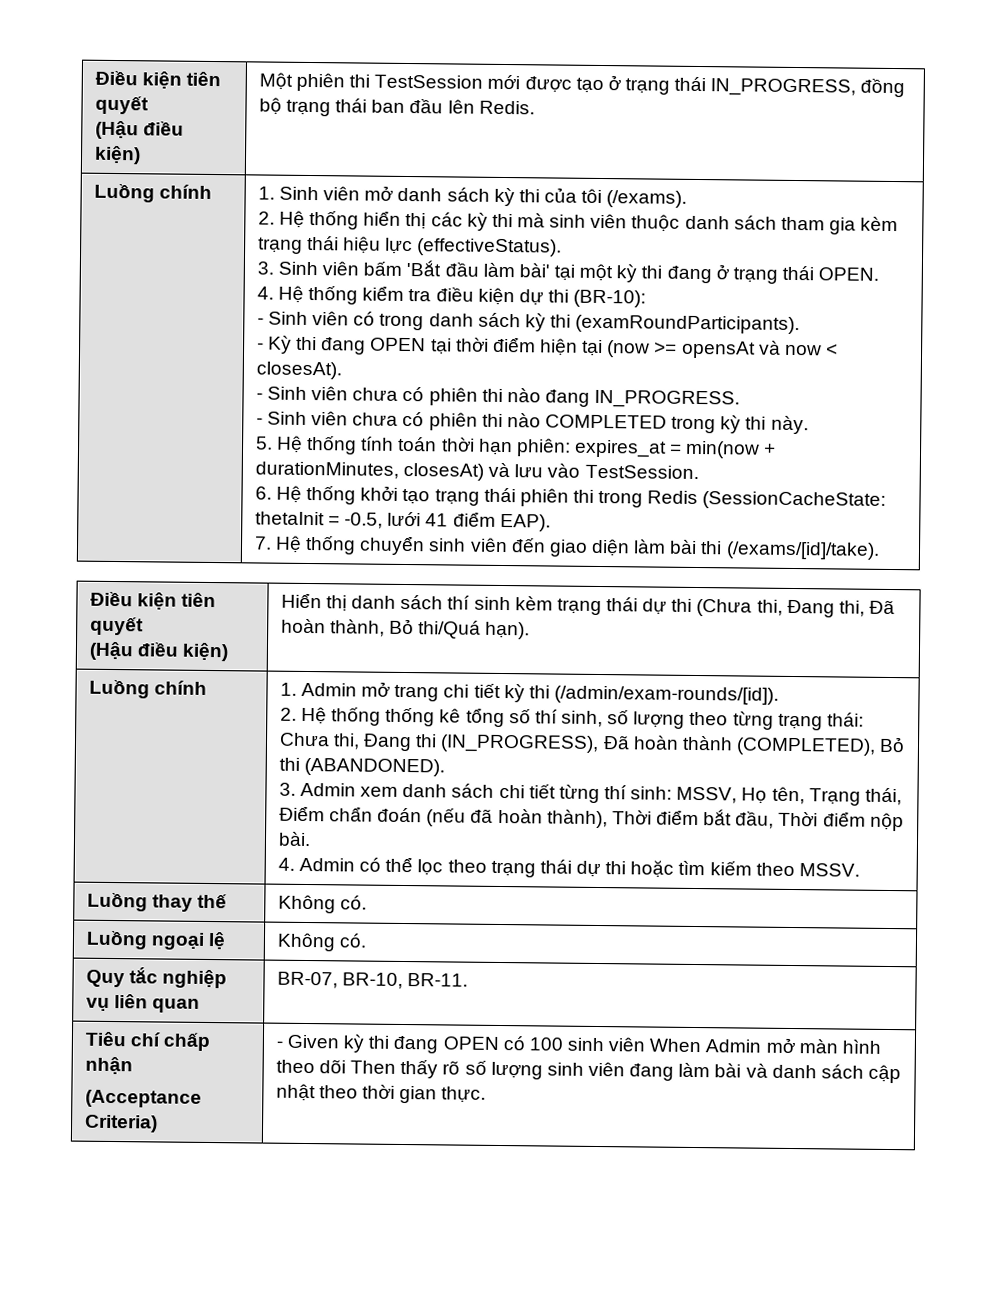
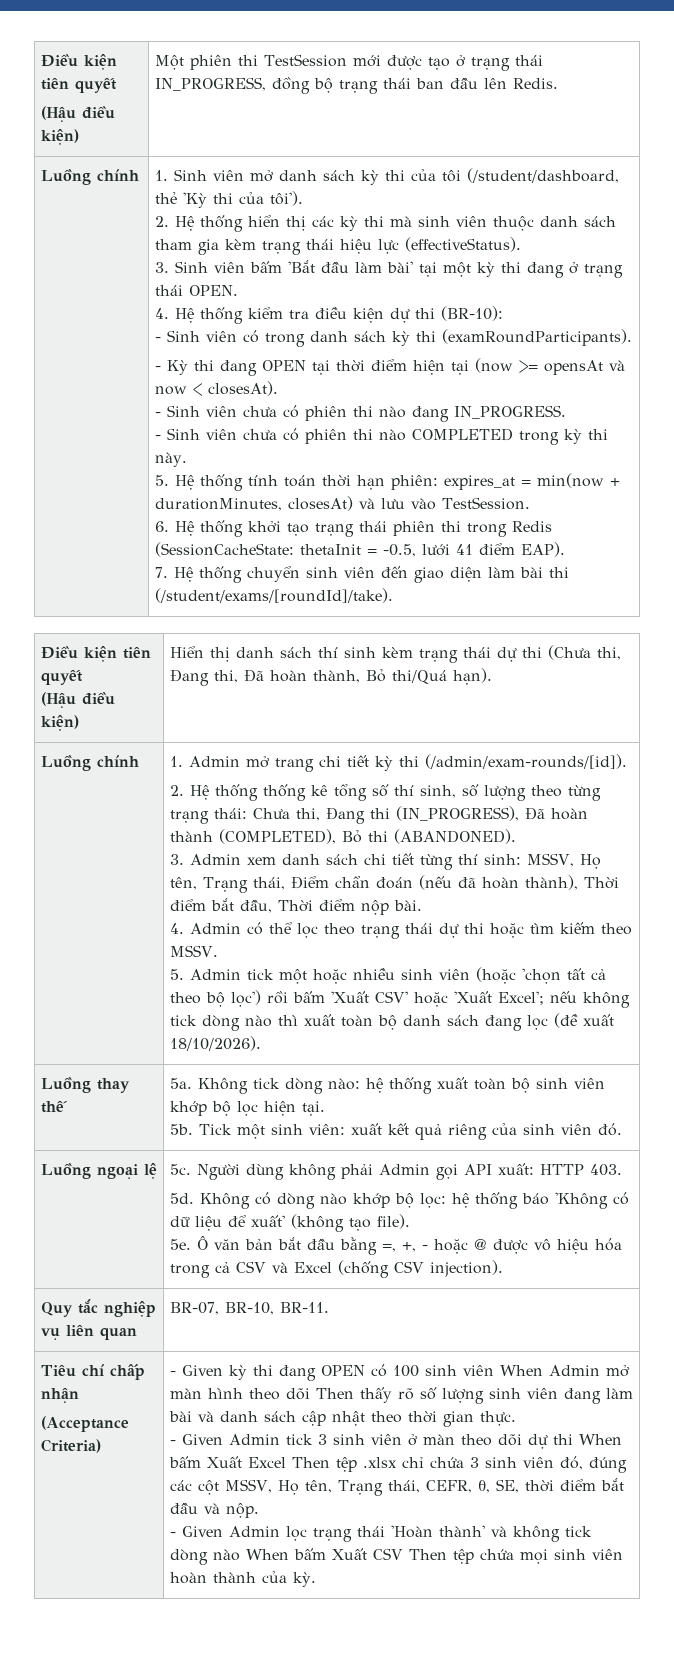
- 1. Sinh viên mở danh sách kỳ thi của tôi (/exams).
+ 1. Sinh viên mở danh sách kỳ thi của tôi (/student/dashboard, thẻ 'Kỳ thi của tôi').
- 7. Hệ thống chuyển sinh viên đến giao diện làm bài thi (/exams/[id]/take).
+ 7. Hệ thống chuyển sinh viên đến giao diện làm bài thi (/student/exams/[roundId]/take).
- Luồng thay thế | Không có.
- Luồng ngoại lệ | Không có.
+ 5. Admin tick một hoặc nhiều sinh viên (hoặc 'chọn tất cả theo bộ lọc') rồi bấm 'Xuất CSV' hoặc 'Xuất Excel'; nếu không tick dòng nào thì xuất toàn bộ danh sách đang lọc (đề xuất 18/10/2026).
+ Luồng thay thế | 5a. Không tick dòng nào: hệ thống xuất toàn bộ sinh viên khớp bộ lọc hiện tại.
+ 5b. Tick một sinh viên: xuất kết quả riêng của sinh viên đó.
+ Luồng ngoại lệ | 5c. Người dùng không phải Admin gọi API xuất: HTTP 403.
+ 5d. Không có dòng nào khớp bộ lọc: hệ thống báo 'Không có dữ liệu để xuất' (không tạo file).
+ 5e. Ô văn bản bắt đầu bằng =, +, - hoặc @ được vô hiệu hóa trong cả CSV và Excel (chống CSV injection).
+ - Given Admin tick 3 sinh viên ở màn theo dõi dự thi When bấm Xuất Excel Then tệp .xlsx chỉ chứa 3 sinh viên đó, đúng các cột MSSV, Họ tên, Trạng thái, CEFR, θ, SE, thời điểm bắt đầu và nộp.
+ - Given Admin lọc trạng thái 'Hoàn thành' và không tick dòng nào When bấm Xuất CSV Then tệp chứa mọi sinh viên hoàn thành của kỳ.

